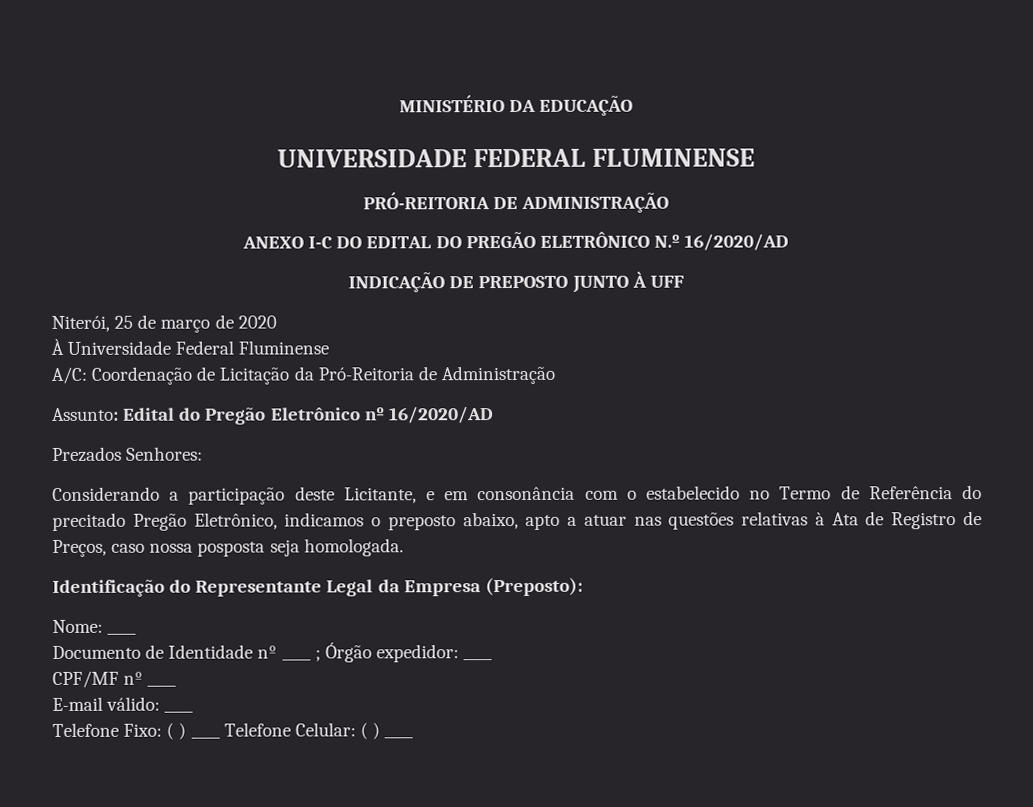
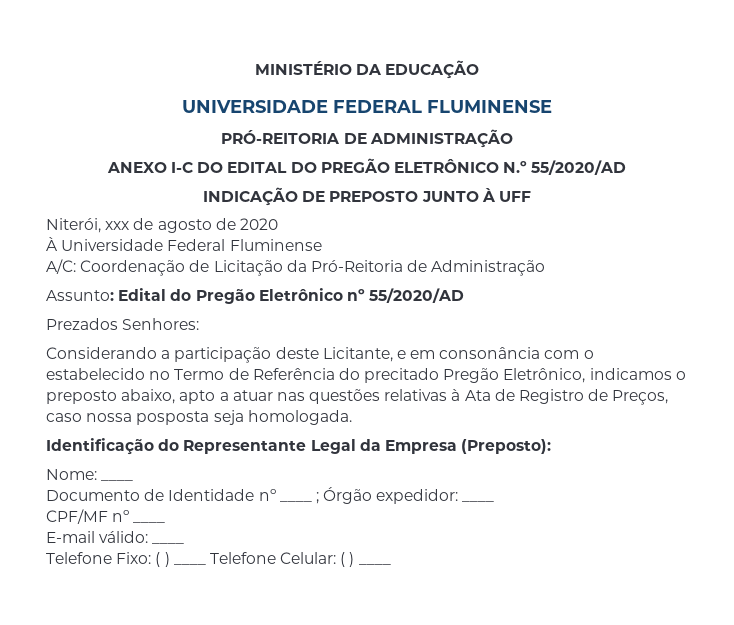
- ANEXO I-C DO EDITAL DO PREGÃO ELETRÔNICO N.º 16/2020/AD
+ ANEXO I-C DO EDITAL DO PREGÃO ELETRÔNICO N.º 55/2020/AD
- Niterói, 25 de março de 2020
+ Niterói, xxx de agosto de 2020
- Assunto: Edital do Pregão Eletrônico nº 16/2020/AD
+ Assunto: Edital do Pregão Eletrônico nº 55/2020/AD

